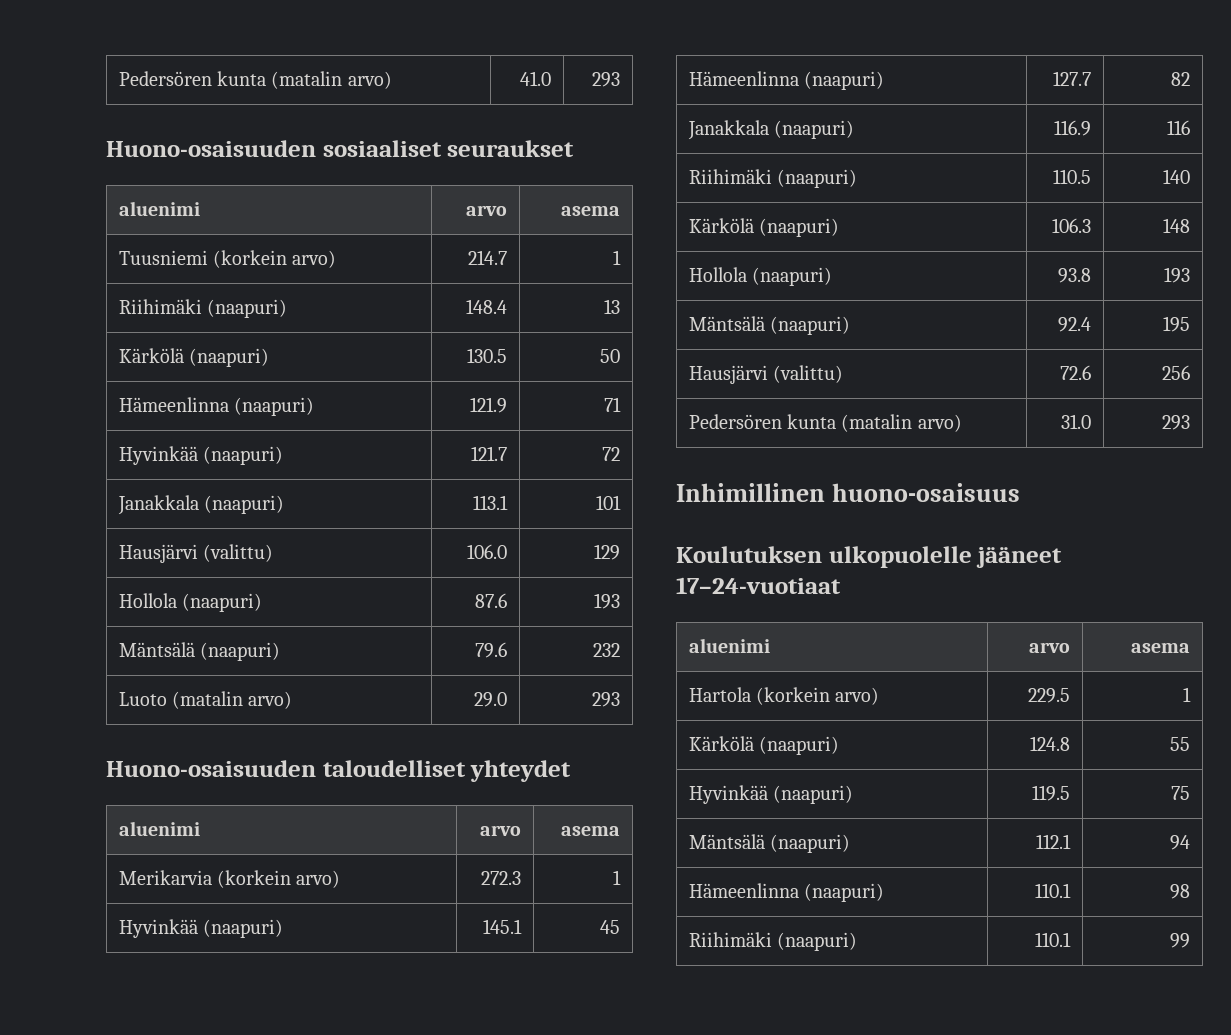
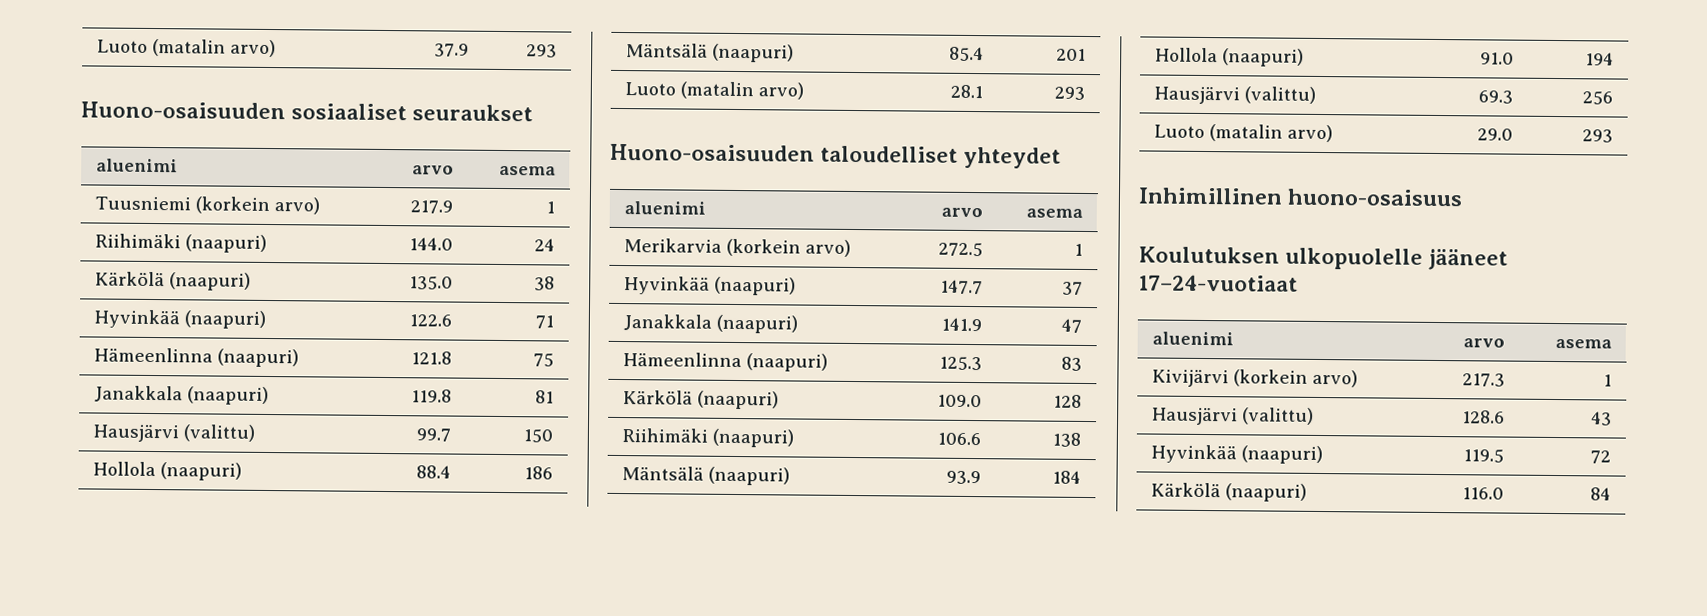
- Pedersören kunta (matalin arvo) | 41.0 | 293
+ Luoto (matalin arvo) | 37.9 | 293
- Tuusniemi (korkein arvo) | 214.7 | 1
+ Tuusniemi (korkein arvo) | 217.9 | 1
- Riihimäki (naapuri) | 148.4 | 13
- Kärkölä (naapuri) | 130.5 | 50
- Hämeenlinna (naapuri) | 121.9 | 71
- Hyvinkää (naapuri) | 121.7 | 72
- Janakkala (naapuri) | 113.1 | 101
- Hausjärvi (valittu) | 106.0 | 129
- Hollola (naapuri) | 87.6 | 193
- Mäntsälä (naapuri) | 79.6 | 232
- Luoto (matalin arvo) | 29.0 | 293
+ Riihimäki (naapuri) | 144.0 | 24
+ Kärkölä (naapuri) | 135.0 | 38
+ Hyvinkää (naapuri) | 122.6 | 71
+ Hämeenlinna (naapuri) | 121.8 | 75
+ Janakkala (naapuri) | 119.8 | 81
+ Hausjärvi (valittu) | 99.7 | 150
+ Hollola (naapuri) | 88.4 | 186
+ Mäntsälä (naapuri) | 85.4 | 201
+ Luoto (matalin arvo) | 28.1 | 293
- Merikarvia (korkein arvo) | 272.3 | 1
+ Merikarvia (korkein arvo) | 272.5 | 1
- Hyvinkää (naapuri) | 145.1 | 45
- Hämeenlinna (naapuri) | 127.7 | 82
- Janakkala (naapuri) | 116.9 | 116
- Riihimäki (naapuri) | 110.5 | 140
- Kärkölä (naapuri) | 106.3 | 148
- Hollola (naapuri) | 93.8 | 193
- Mäntsälä (naapuri) | 92.4 | 195
- Hausjärvi (valittu) | 72.6 | 256
+ Hyvinkää (naapuri) | 147.7 | 37
+ Janakkala (naapuri) | 141.9 | 47
+ Hämeenlinna (naapuri) | 125.3 | 83
+ Kärkölä (naapuri) | 109.0 | 128
+ Riihimäki (naapuri) | 106.6 | 138
+ Mäntsälä (naapuri) | 93.9 | 184
+ Hollola (naapuri) | 91.0 | 194
+ Hausjärvi (valittu) | 69.3 | 256
- Pedersören kunta (matalin arvo) | 31.0 | 293
+ Luoto (matalin arvo) | 29.0 | 293
- Hartola (korkein arvo) | 229.5 | 1
- Kärkölä (naapuri) | 124.8 | 55
+ Kivijärvi (korkein arvo) | 217.3 | 1
+ Hausjärvi (valittu) | 128.6 | 43
- Hyvinkää (naapuri) | 119.5 | 75
- Mäntsälä (naapuri) | 112.1 | 94
- Hämeenlinna (naapuri) | 110.1 | 98
- Riihimäki (naapuri) | 110.1 | 99
+ Hyvinkää (naapuri) | 119.5 | 72
+ Kärkölä (naapuri) | 116.0 | 84

